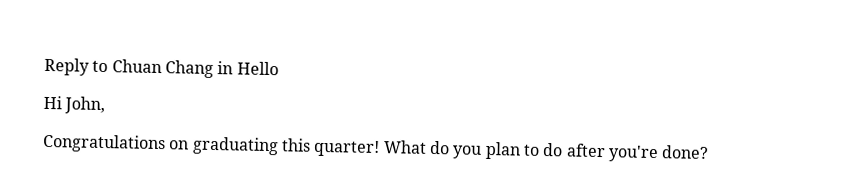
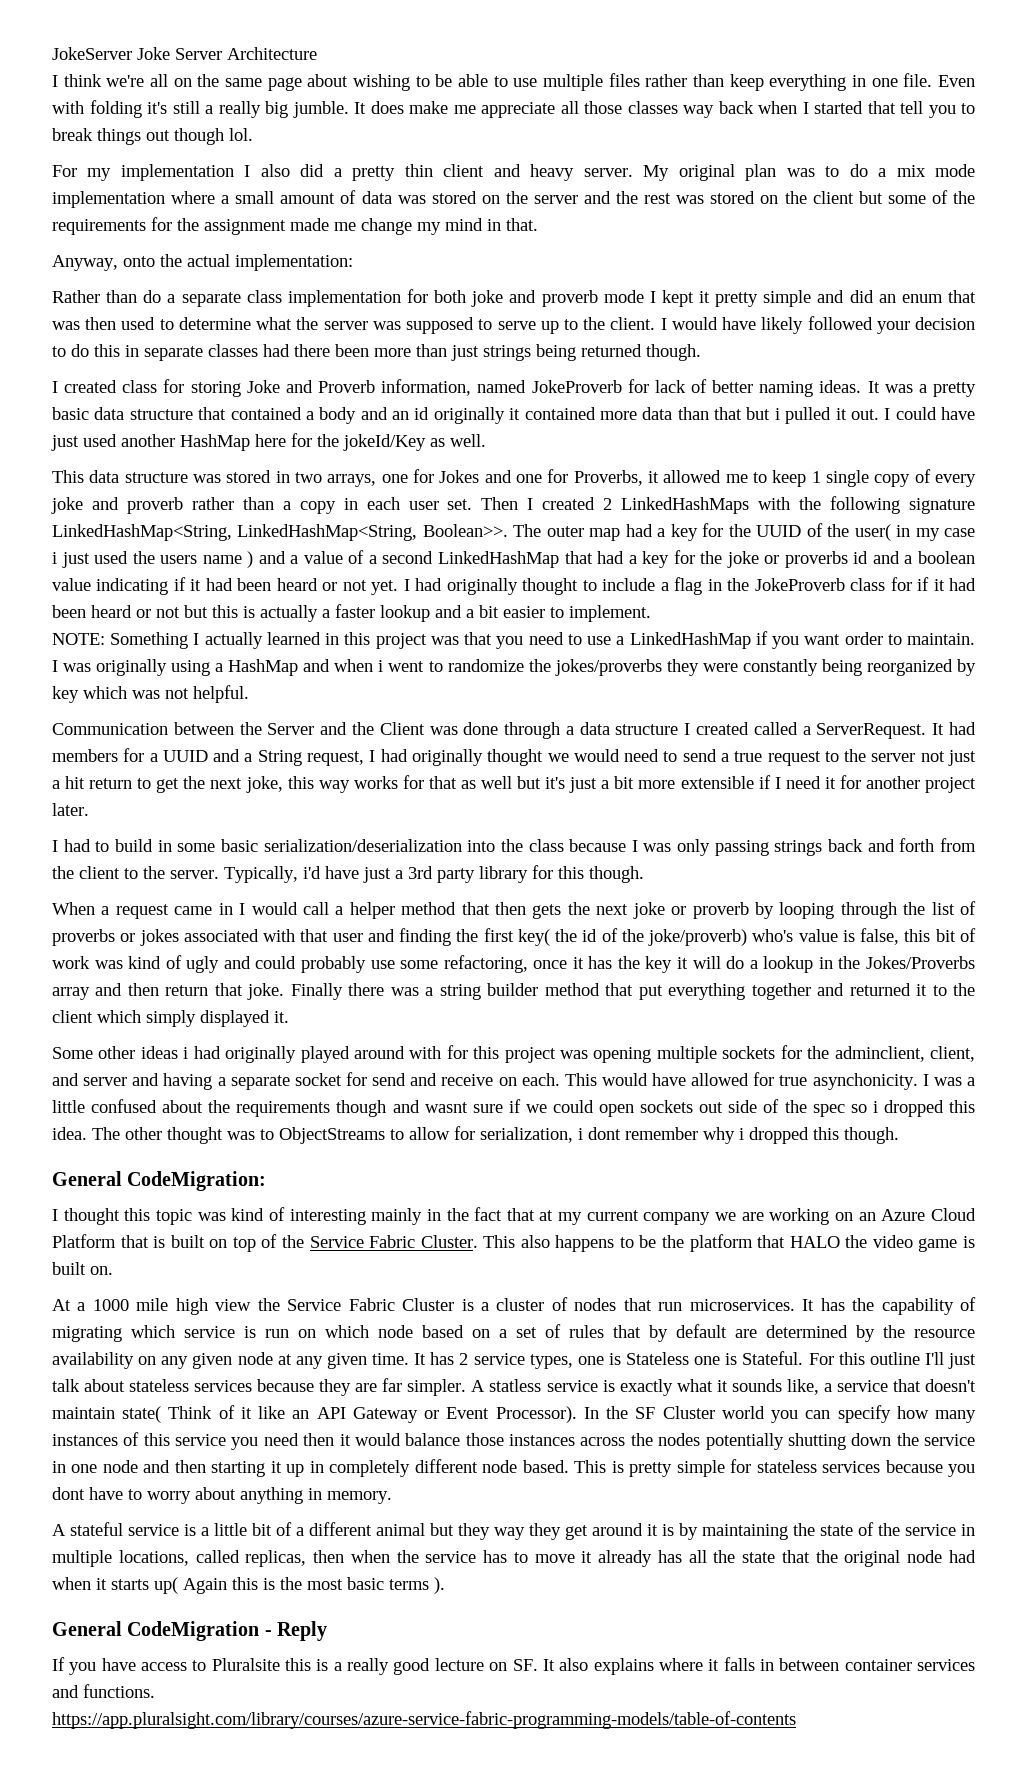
- Reply to Chuan Chang in Hello
- Hi John,
- Congratulations on graduating this quarter! What do you plan to do after you're done?
+ JokeServer Joke Server Architecture
+ I think we're all on the same page about wishing to be able to use multiple files rather than keep everything in one file. Even with folding it's still a really big jumble. It does make me appreciate all those classes way back when I started that tell you to break things out though lol.
+ For my implementation I also did a pretty thin client and heavy server. My original plan was to do a mix mode implementation where a small amount of data was stored on the server and the rest was stored on the client but some of the requirements for the assignment made me change my mind in that.
+ Anyway, onto the actual implementation:
+ Rather than do a separate class implementation for both joke and proverb mode I kept it pretty simple and did an enum that was then used to determine what the server was supposed to serve up to the client. I would have likely followed your decision to do this in separate classes had there been more than just strings being returned though.
+ I created class for storing Joke and Proverb information, named JokeProverb for lack of better naming ideas. It was a pretty basic data structure that contained a body and an id originally it contained more data than that but i pulled it out. I could have just used another HashMap here for the jokeId/Key as well.
+ This data structure was stored in two arrays, one for Jokes and one for Proverbs, it allowed me to keep 1 single copy of every joke and proverb rather than a copy in each user set. Then I created 2 LinkedHashMaps with the following signature LinkedHashMap<String, LinkedHashMap<String, Boolean>>. The outer map had a key for the UUID of the user( in my case i just used the users name ) and a value of a second LinkedHashMap that had a key for the joke or proverbs id and a boolean value indicating if it had been heard or not yet. I had originally thought to include a flag in the JokeProverb class for if it had been heard or not but this is actually a faster lookup and a bit easier to implement.
+ NOTE: Something I actually learned in this project was that you need to use a LinkedHashMap if you want order to maintain. I was originally using a HashMap and when i went to randomize the jokes/proverbs they were constantly being reorganized by key which was not helpful.
+ Communication between the Server and the Client was done through a data structure I created called a ServerRequest. It had members for a UUID and a String request, I had originally thought we would need to send a true request to the server not just a hit return to get the next joke, this way works for that as well but it's just a bit more extensible if I need it for another project later.
+ I had to build in some basic serialization/deserialization into the class because I was only passing strings back and forth from the client to the server. Typically, i'd have just a 3rd party library for this though.
+ When a request came in I would call a helper method that then gets the next joke or proverb by looping through the list of proverbs or jokes associated with that user and finding the first key( the id of the joke/proverb) who's value is false, this bit of work was kind of ugly and could probably use some refactoring, once it has the key it will do a lookup in the Jokes/Proverbs array and then return that joke. Finally there was a string builder method that put everything together and returned it to the client which simply displayed it.
+ Some other ideas i had originally played around with for this project was opening multiple sockets for the adminclient, client, and server and having a separate socket for send and receive on each. This would have allowed for true asynchonicity. I was a little confused about the requirements though and wasnt sure if we could open sockets out side of the spec so i dropped this idea. The other thought was to ObjectStreams to allow for serialization, i dont remember why i dropped this though.
+ General CodeMigration:
+ I thought this topic was kind of interesting mainly in the fact that at my current company we are working on an Azure Cloud Platform that is built on top of the Service Fabric Cluster. This also happens to be the platform that HALO the video game is built on.
+ At a 1000 mile high view the Service Fabric Cluster is a cluster of nodes that run microservices. It has the capability of migrating which service is run on which node based on a set of rules that by default are determined by the resource availability on any given node at any given time. It has 2 service types, one is Stateless one is Stateful. For this outline I'll just talk about stateless services because they are far simpler. A statless service is exactly what it sounds like, a service that doesn't maintain state( Think of it like an API Gateway or Event Processor). In the SF Cluster world you can specify how many instances of this service you need then it would balance those instances across the nodes potentially shutting down the service in one node and then starting it up in completely different node based. This is pretty simple for stateless services because you dont have to worry about anything in memory.
+ A stateful service is a little bit of a different animal but they way they get around it is by maintaining the state of the service in multiple locations, called replicas, then when the service has to move it already has all the state that the original node had when it starts up( Again this is the most basic terms ).
+ General CodeMigration - Reply
+ If you have access to Pluralsite this is a really good lecture on SF. It also explains where it falls in between container services and functions.
+ https://app.pluralsight.com/library/courses/azure-service-fabric-programming-models/table-of-contents

